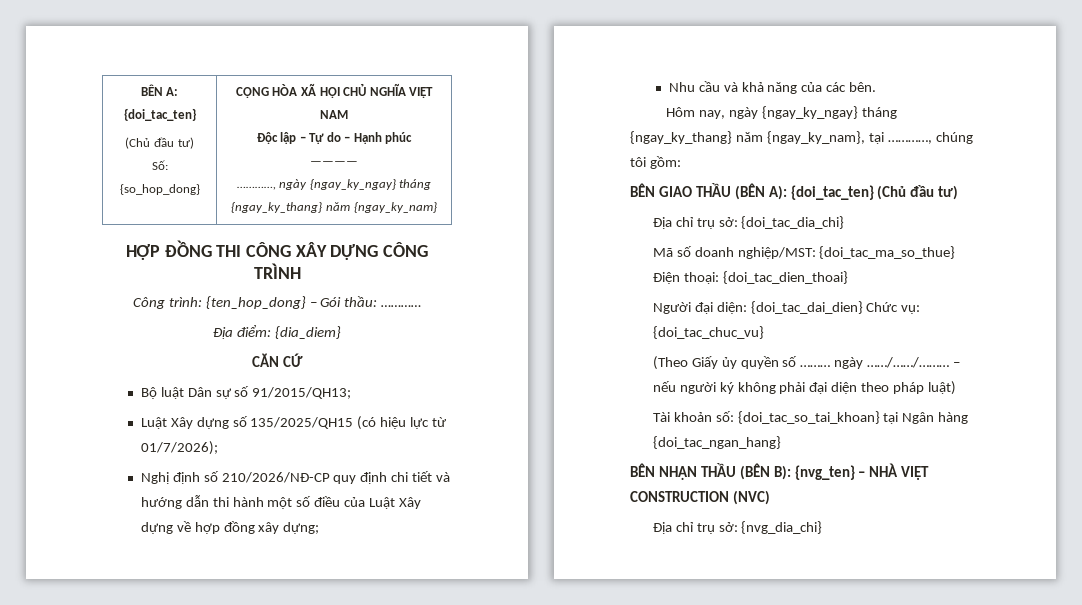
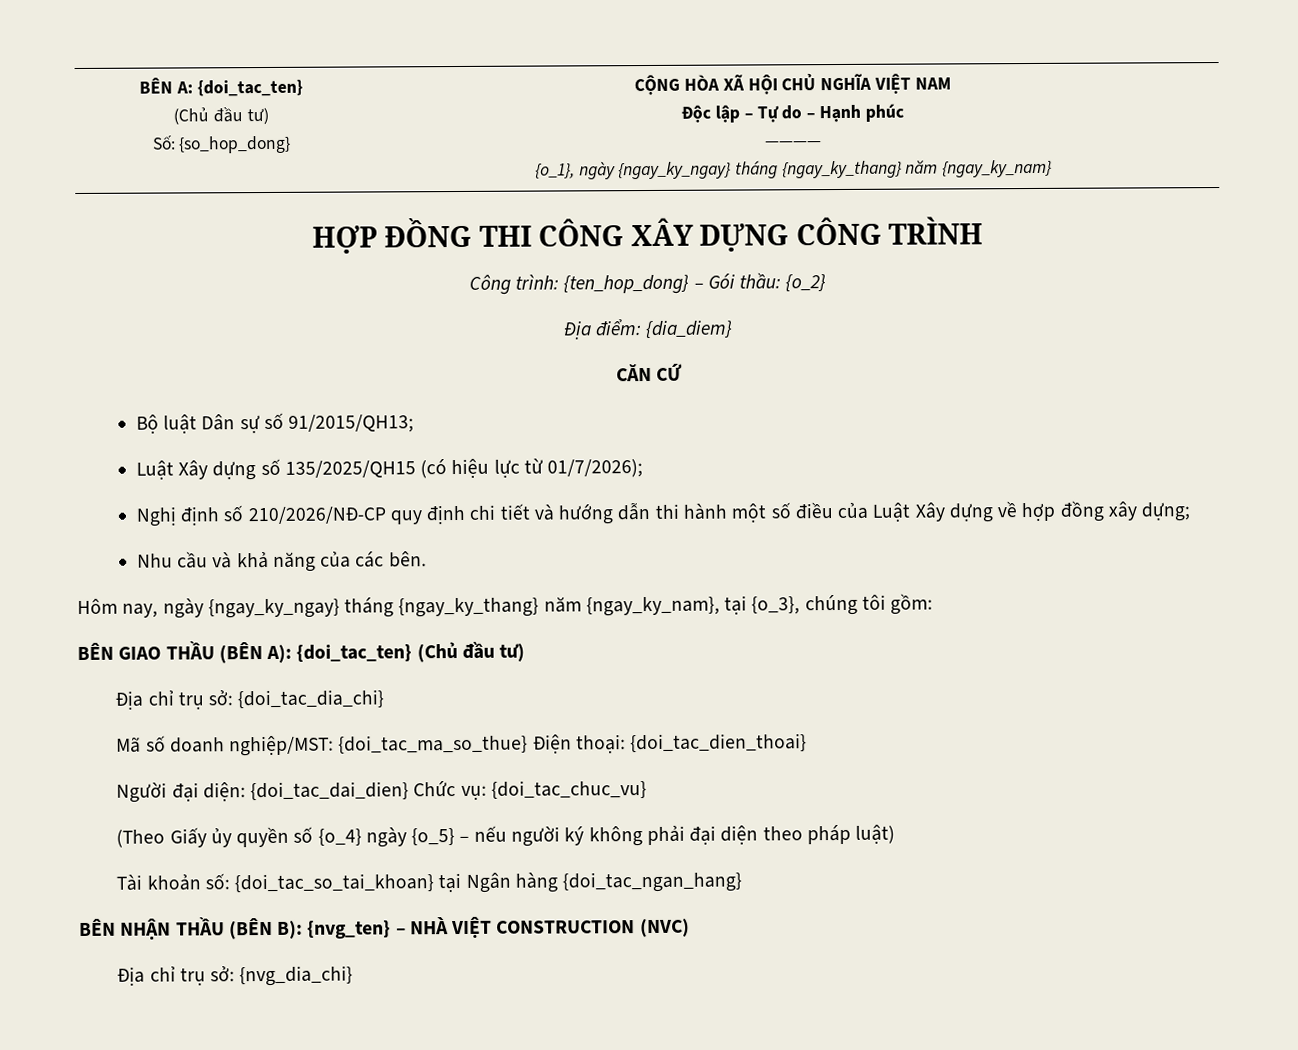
  BÊN A: {doi_tac_ten}
  (Chủ đầu tư)
  Số: {so_hop_dong} | CỘNG HÒA XÃ HỘI CHỦ NGHĨA VIỆT NAM
  Độc lập – Tự do – Hạnh phúc
  ————
- …………, ngày {ngay_ky_ngay} tháng {ngay_ky_thang} năm {ngay_ky_nam}
+ {o_1}, ngày {ngay_ky_ngay} tháng {ngay_ky_thang} năm {ngay_ky_nam}
- Công trình: {ten_hop_dong} – Gói thầu: …………
+ Công trình: {ten_hop_dong} – Gói thầu: {o_2}
- Hôm nay, ngày {ngay_ky_ngay} tháng {ngay_ky_thang} năm {ngay_ky_nam}, tại …………, chúng tôi gồm:
+ Hôm nay, ngày {ngay_ky_ngay} tháng {ngay_ky_thang} năm {ngay_ky_nam}, tại {o_3}, chúng tôi gồm:
- (Theo Giấy ủy quyền số ……… ngày ……/……/……… – nếu người ký không phải đại diện theo pháp luật)
+ (Theo Giấy ủy quyền số {o_4} ngày {o_5} – nếu người ký không phải đại diện theo pháp luật)

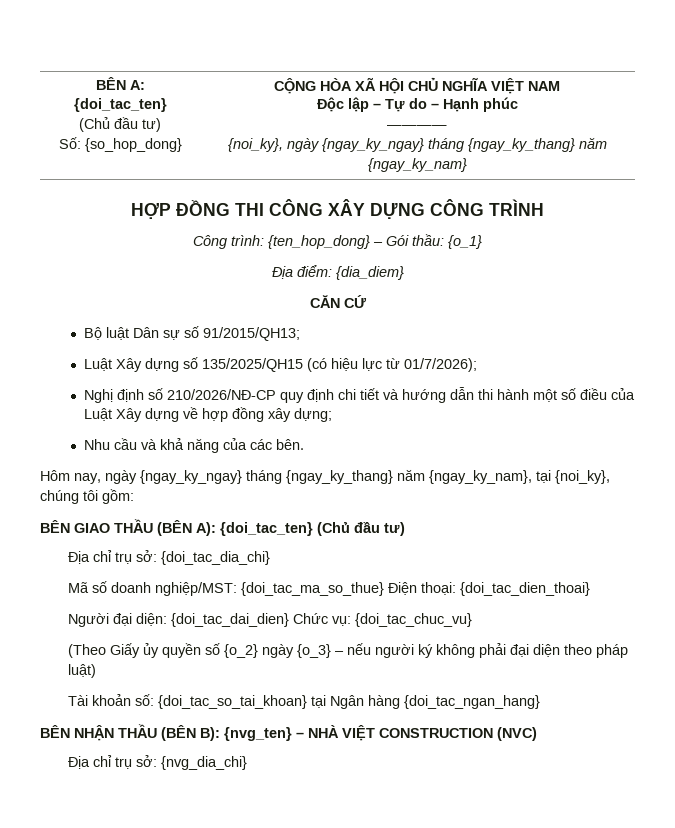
  BÊN A: {doi_tac_ten}
  (Chủ đầu tư)
  Số: {so_hop_dong} | CỘNG HÒA XÃ HỘI CHỦ NGHĨA VIỆT NAM
  Độc lập – Tự do – Hạnh phúc
  ————
- {o_1}, ngày {ngay_ky_ngay} tháng {ngay_ky_thang} năm {ngay_ky_nam}
+ {noi_ky}, ngày {ngay_ky_ngay} tháng {ngay_ky_thang} năm {ngay_ky_nam}
- Công trình: {ten_hop_dong} – Gói thầu: {o_2}
+ Công trình: {ten_hop_dong} – Gói thầu: {o_1}
- Hôm nay, ngày {ngay_ky_ngay} tháng {ngay_ky_thang} năm {ngay_ky_nam}, tại {o_3}, chúng tôi gồm:
+ Hôm nay, ngày {ngay_ky_ngay} tháng {ngay_ky_thang} năm {ngay_ky_nam}, tại {noi_ky}, chúng tôi gồm:
- (Theo Giấy ủy quyền số {o_4} ngày {o_5} – nếu người ký không phải đại diện theo pháp luật)
+ (Theo Giấy ủy quyền số {o_2} ngày {o_3} – nếu người ký không phải đại diện theo pháp luật)

